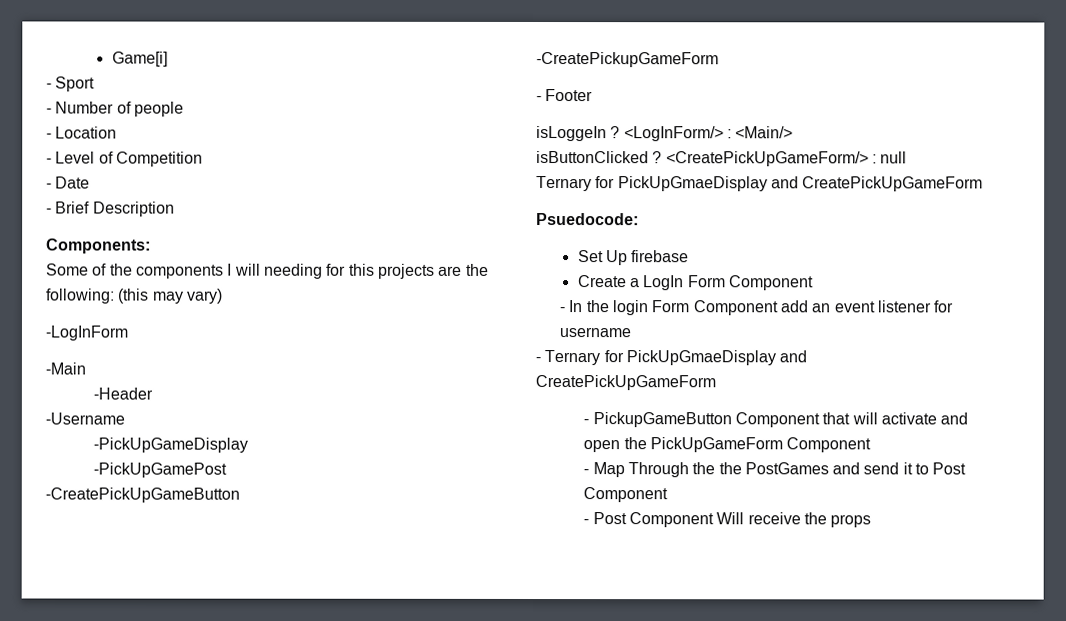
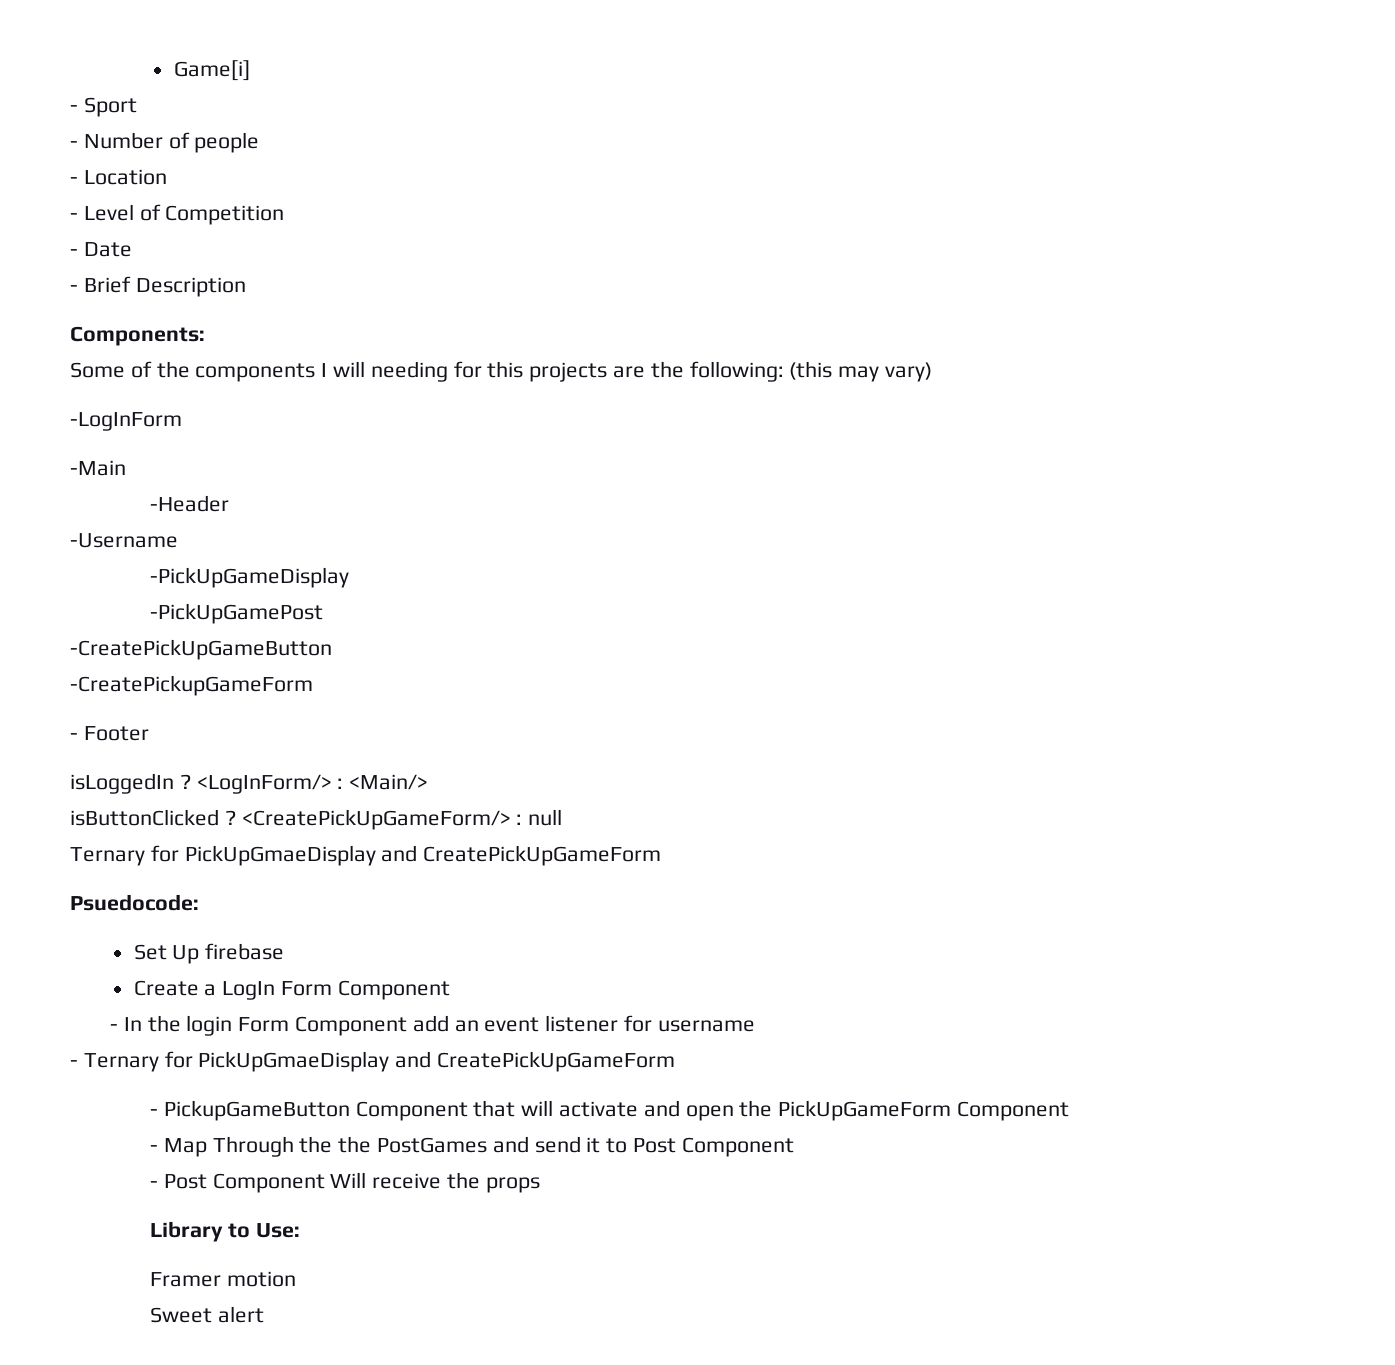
- isLoggeIn ?
+ isLoggedIn ?
+ Library to Use:
+ Framer motion
+ Sweet alert

